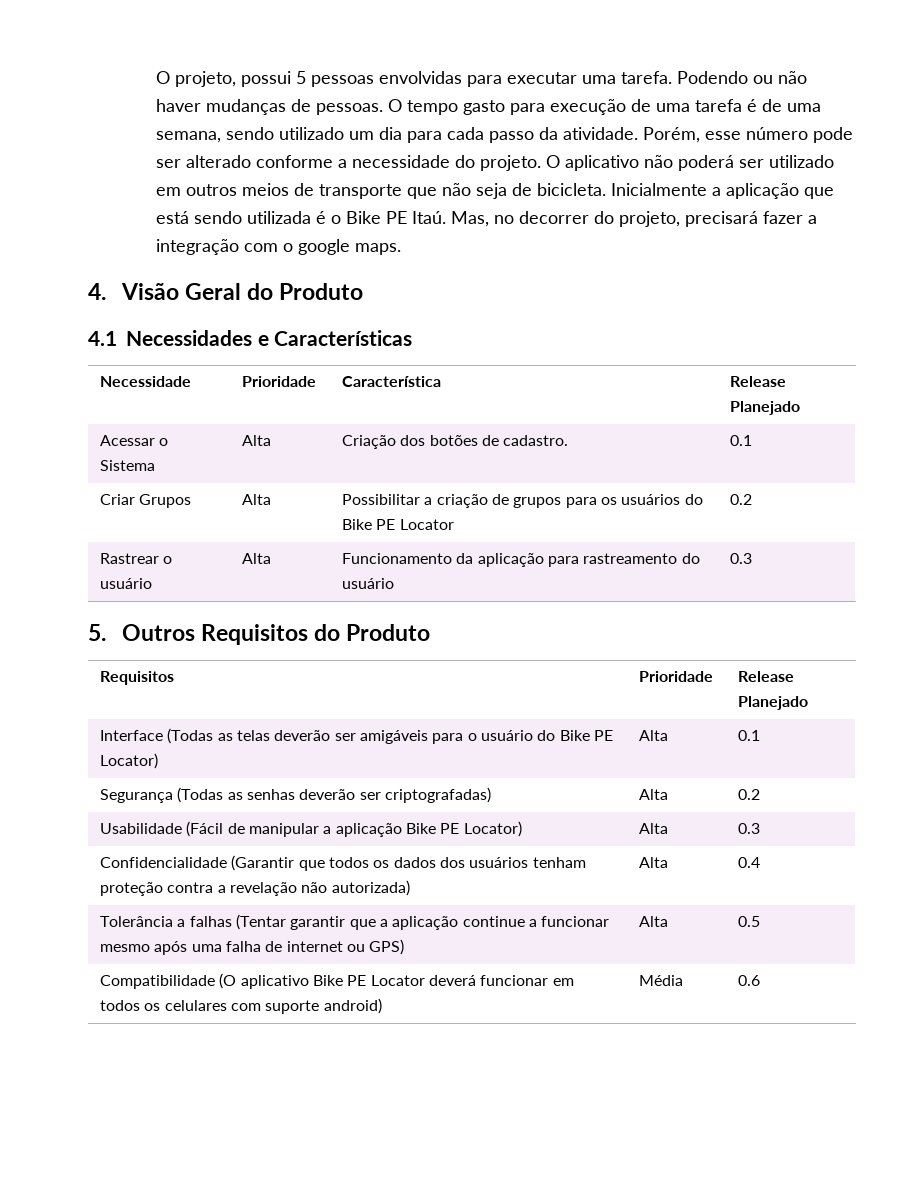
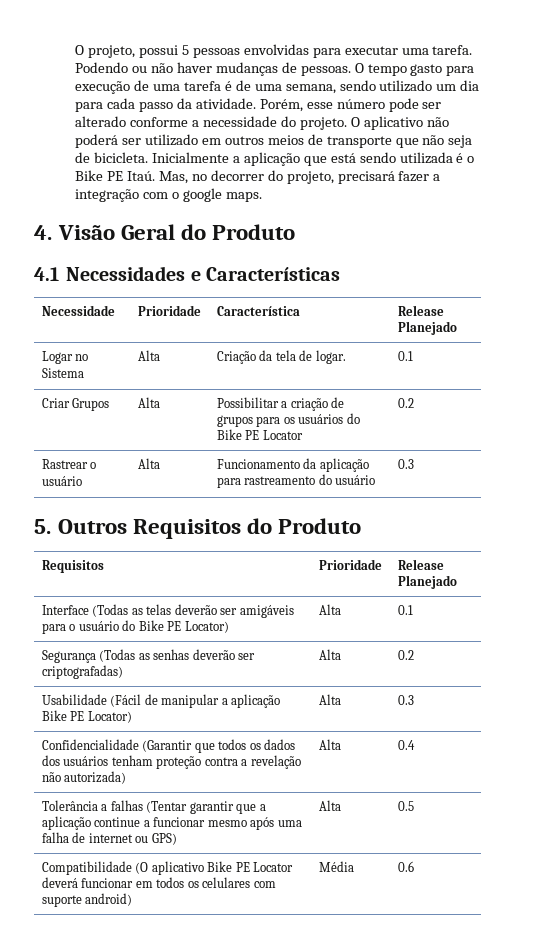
- Acessar o Sistema | Alta | Criação dos botões de cadastro. | 0.1
+ Logar no Sistema | Alta | Criação da tela de logar. | 0.1

